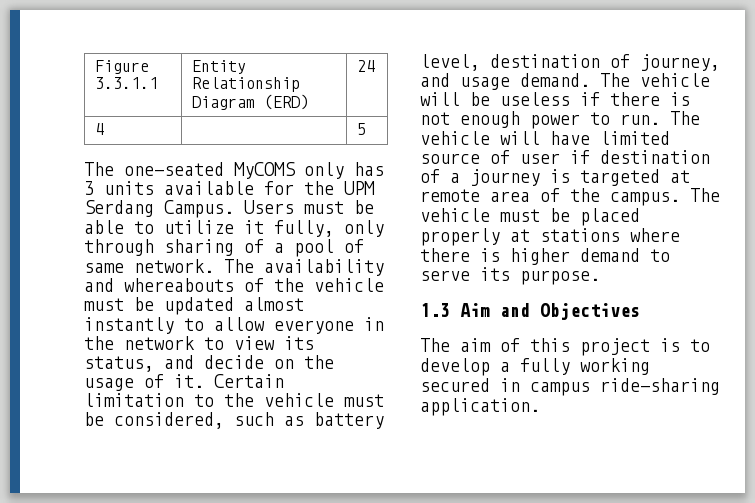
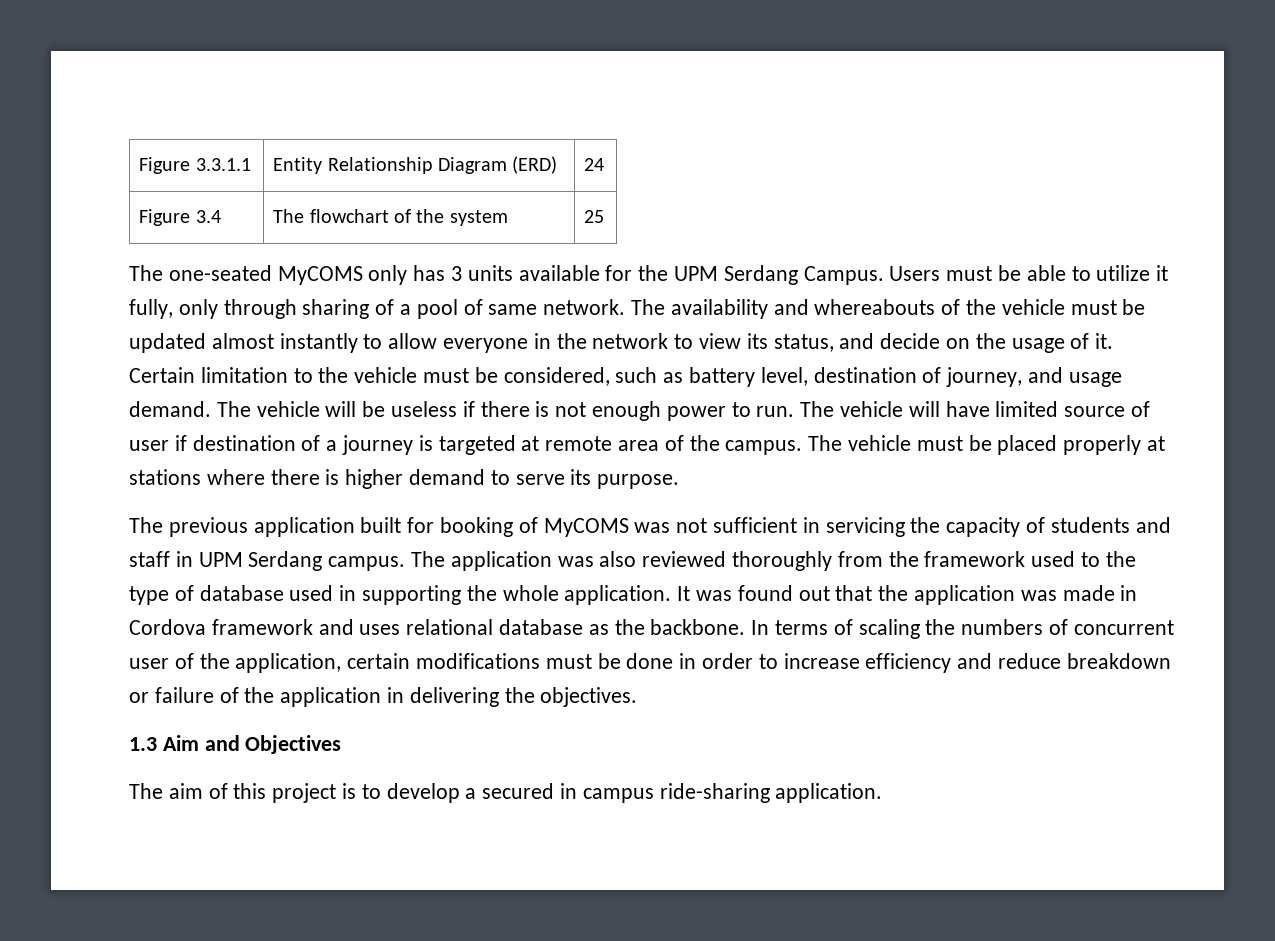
- 4 | | 5
+ Figure 3.4 | The flowchart of the system | 25
+ The previous application built for booking of MyCOMS was not sufficient in servicing the capacity of students and staff in UPM Serdang campus. The application was also reviewed thoroughly from the framework used to the type of database used in supporting the whole application. It was found out that the application was made in Cordova framework and uses relational database as the backbone. In terms of scaling the numbers of concurrent user of the application, certain modifications must be done in order to increase efficiency and reduce breakdown or failure of the application in delivering the objectives.
- The aim of this project is to develop a fully working secured in campus ride-sharing application.
+ The aim of this project is to develop a secured in campus ride-sharing application.

